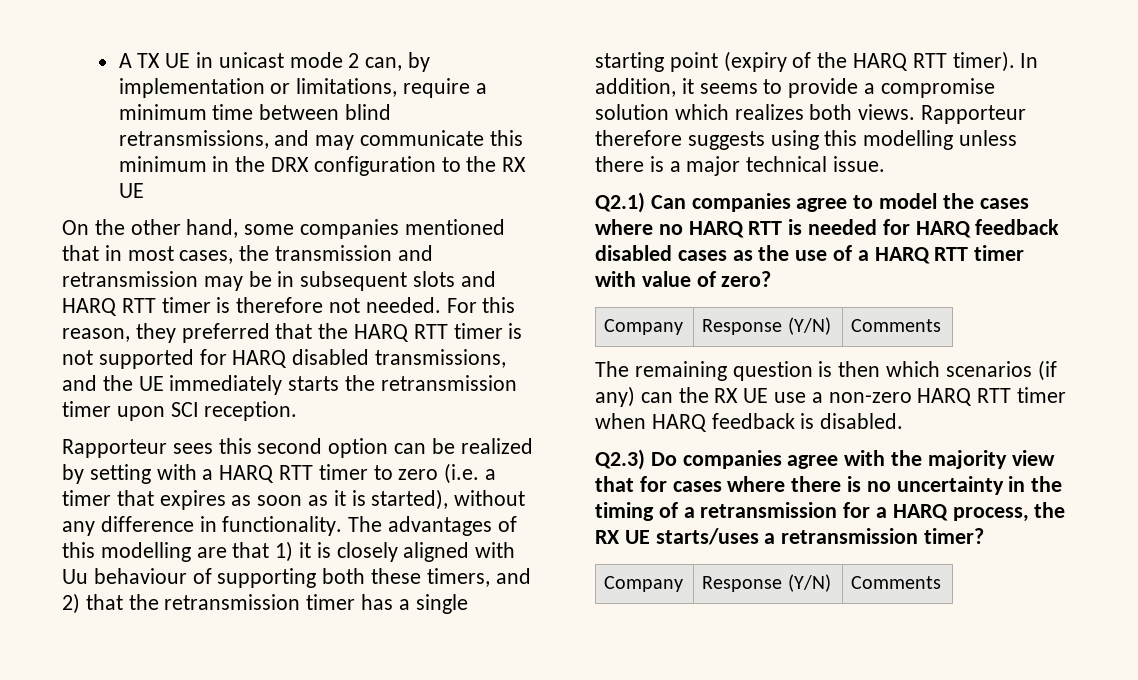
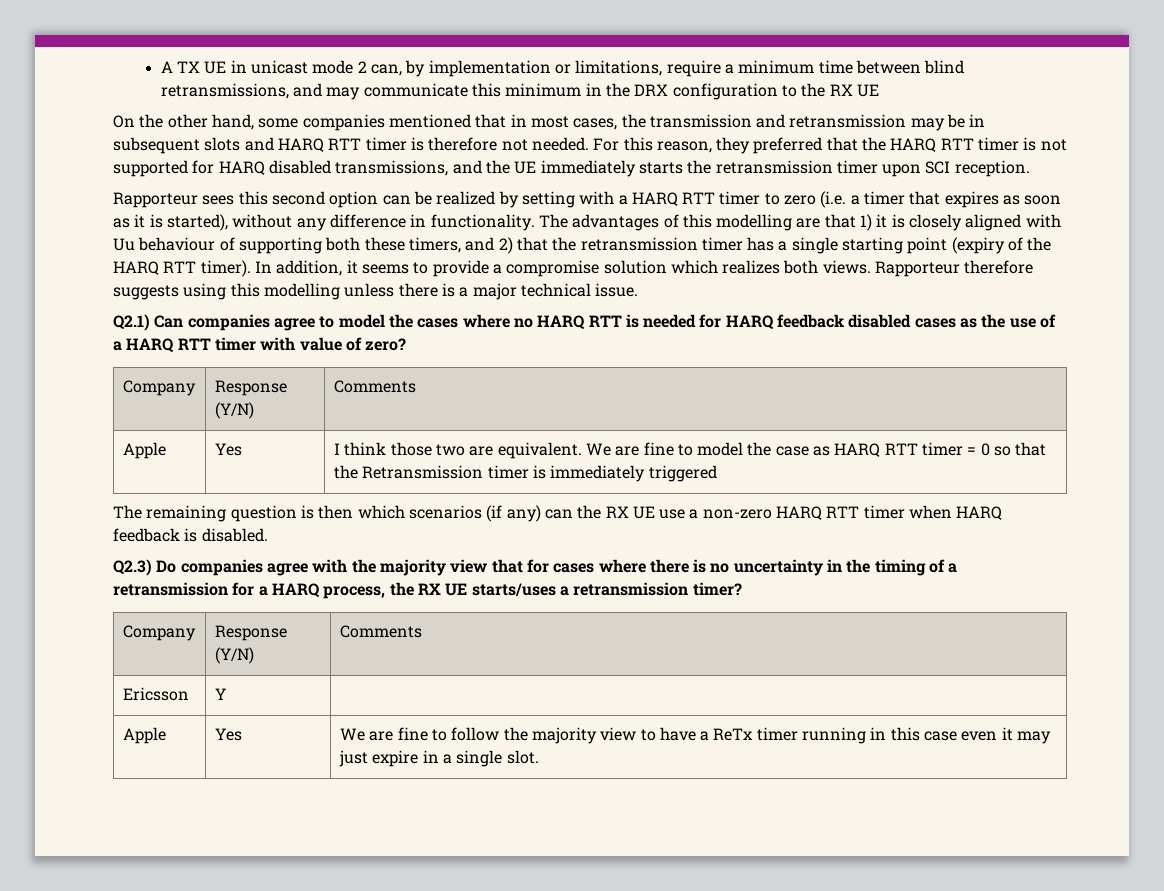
+ Apple | Yes | I think those two are equivalent. We are fine to model the case as HARQ RTT timer = 0 so that the Retransmission timer is immediately triggered
+ Ericsson | Y |
+ Apple | Yes | We are fine to follow the majority view to have a ReTx timer running in this case even it may just expire in a single slot.

